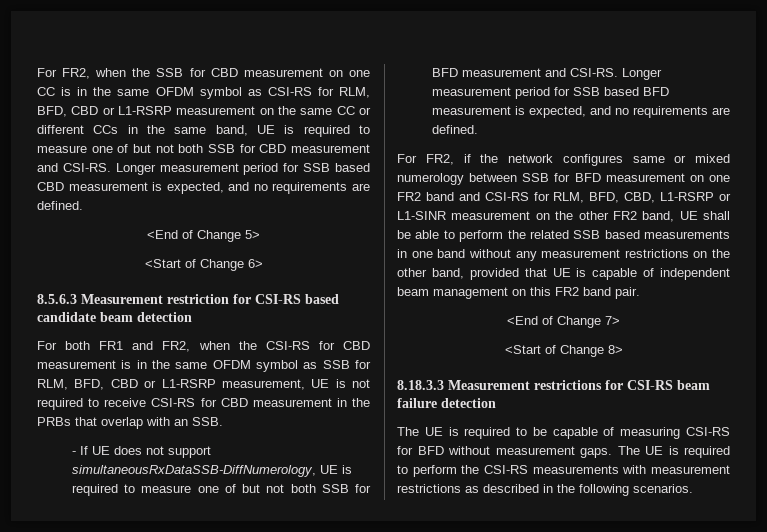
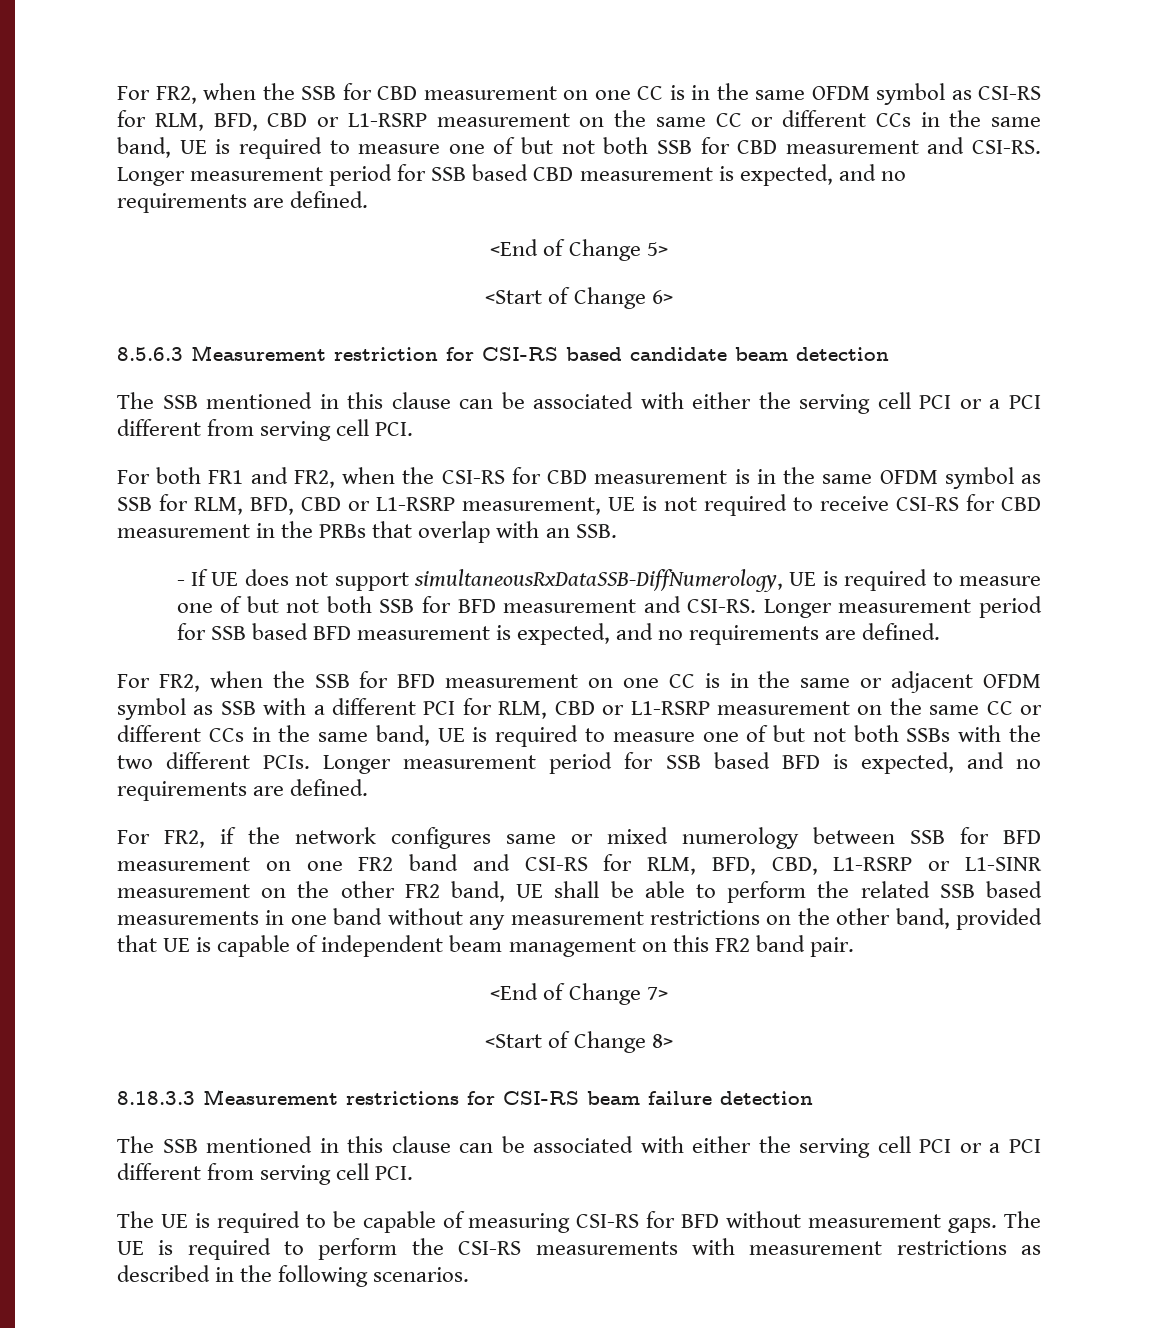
  8.5.6.3 Measurement restriction for CSI-RS based candidate beam detection
+ The SSB mentioned in this clause can be associated with either the serving cell PCI or a PCI different from serving cell PCI.
+ For FR2, when the SSB for BFD measurement on one CC is in the same or adjacent OFDM symbol as SSB with a different PCI for RLM, CBD or L1-RSRP measurement on the same CC or different CCs in the same band, UE is required to measure one of but not both SSBs with the two different PCIs. Longer measurement period for SSB based BFD is expected, and no requirements are defined.
  8.18.3.3 Measurement restrictions for CSI-RS beam failure detection
+ The SSB mentioned in this clause can be associated with either the serving cell PCI or a PCI different from serving cell PCI.

